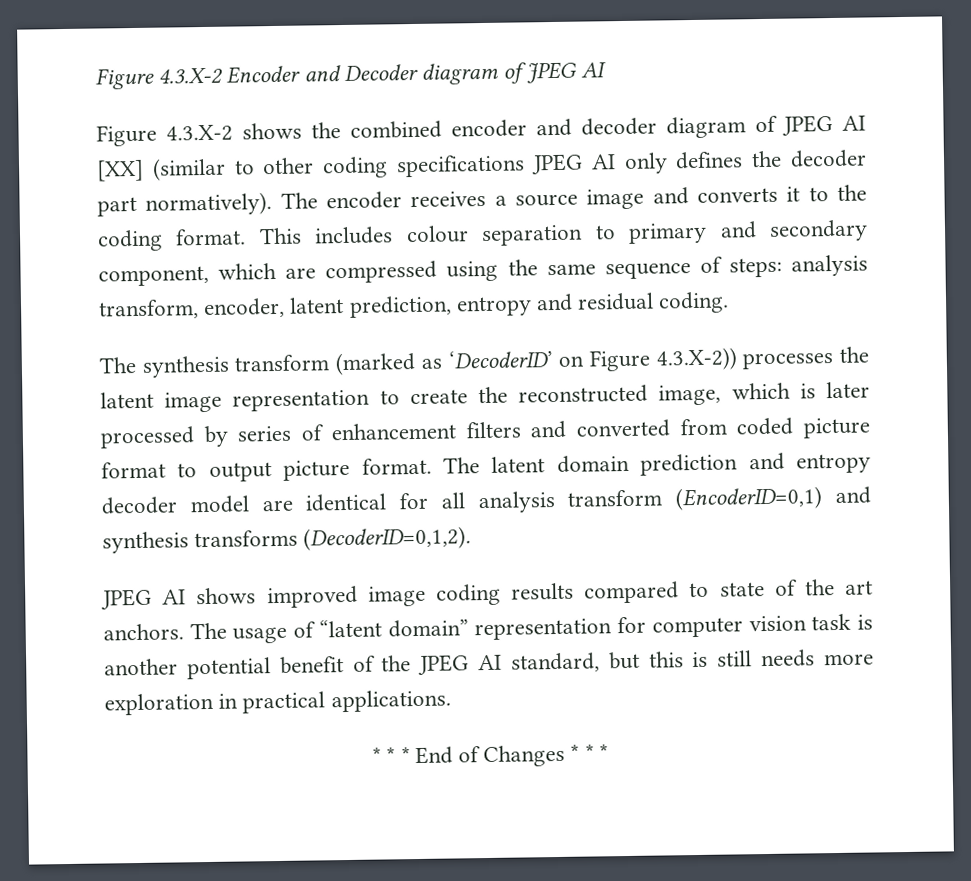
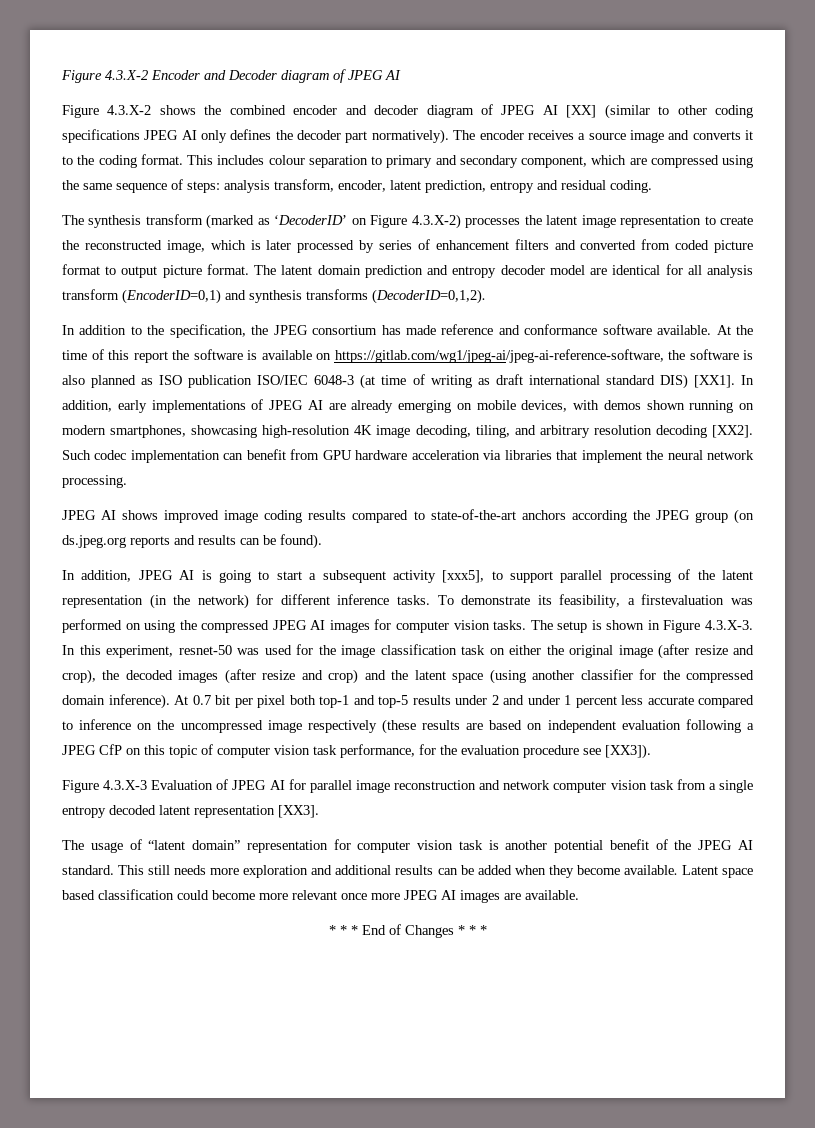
- The synthesis transform (marked as ‘DecoderID’ on Figure 4.3.X-2)) processes the latent image representation to create the reconstructed image, which is later processed by series of enhancement filters and converted from coded picture format to output picture format.
+ The synthesis transform (marked as ‘DecoderID’ on Figure 4.3.X-2) processes the latent image representation to create the reconstructed image, which is later processed by series of enhancement filters and converted from coded picture format to output picture format.
+ In addition to the specification, the JPEG consortium has made reference and conformance software available. At the time of this report the software is available on https://gitlab.com/wg1/jpeg-ai/jpeg-ai-reference-software, the software is also planned as ISO publication ISO/IEC 6048-3 (at time of writing as draft international standard DIS) [XX1]. In addition, early implementations of JPEG AI are already emerging on mobile devices, with demos shown running on modern smartphones, showcasing high-resolution 4K image decoding, tiling, and arbitrary resolution decoding [XX2]. Such codec implementation can benefit from GPU hardware acceleration via libraries that implement the neural network processing.
- JPEG AI shows improved image coding results compared to state of the art anchors. The usage of “latent domain” representation for computer vision task is another potential benefit of the JPEG AI standard, but this is still needs more exploration in practical applications.
+ JPEG AI shows improved image coding results compared to state-of-the-art anchors according the JPEG group (on ds.jpeg.org reports and results can be found).
+ In addition, JPEG AI is going to start a subsequent activity [xxx5], to support parallel processing of the latent representation (in the network) for different inference tasks. To demonstrate its feasibility, a firstevaluation was performed on using the compressed JPEG AI images for computer vision tasks. The setup is shown in Figure 4.3.X-3. In this experiment, resnet-50 was used for the image classification task on either the original image (after resize and crop), the decoded images (after resize and crop) and the latent space (using another classifier for the compressed domain inference). At 0.7 bit per pixel both top-1 and top-5 results under 2 and under 1 percent less accurate compared to inference on the uncompressed image respectively (these results are based on independent evaluation following a JPEG CfP on this topic of computer vision task performance, for the evaluation procedure see [XX3]).
+ Figure 4.3.X-3 Evaluation of JPEG AI for parallel image reconstruction and network computer vision task from a single entropy decoded latent representation [XX3].
+ The usage of “latent domain” representation for computer vision task is another potential benefit of the JPEG AI standard. This still needs more exploration and additional results can be added when they become available. Latent space based classification could become more relevant once more JPEG AI images are available.

